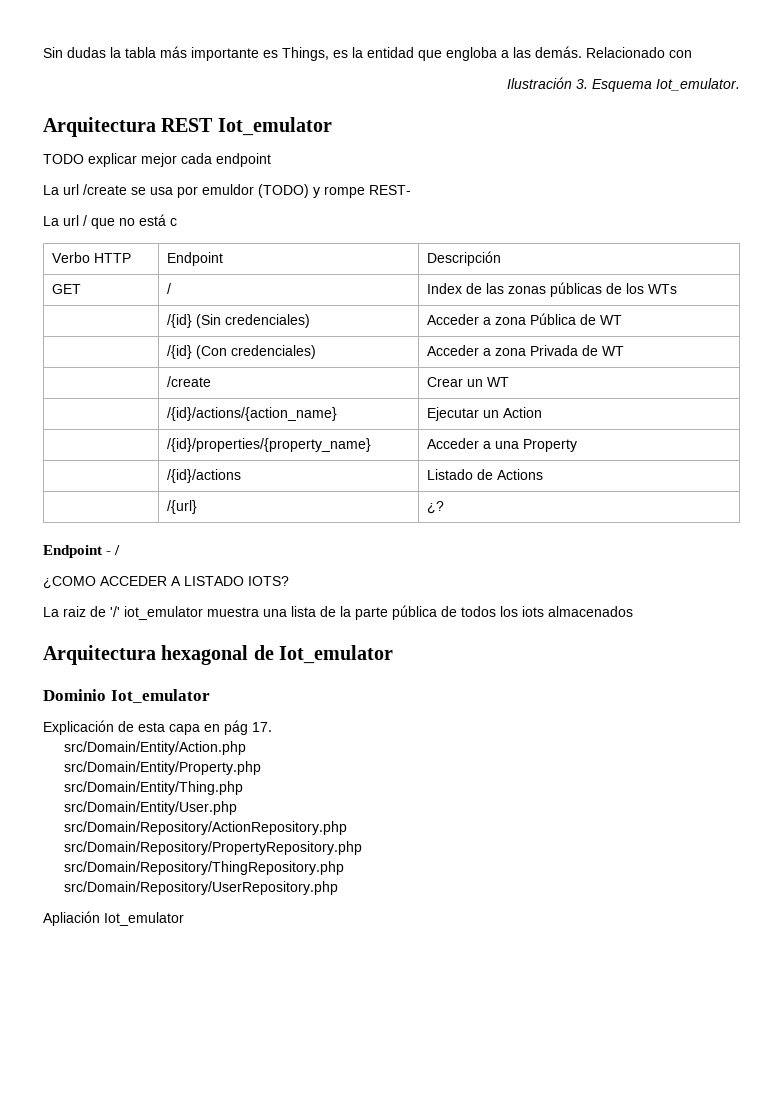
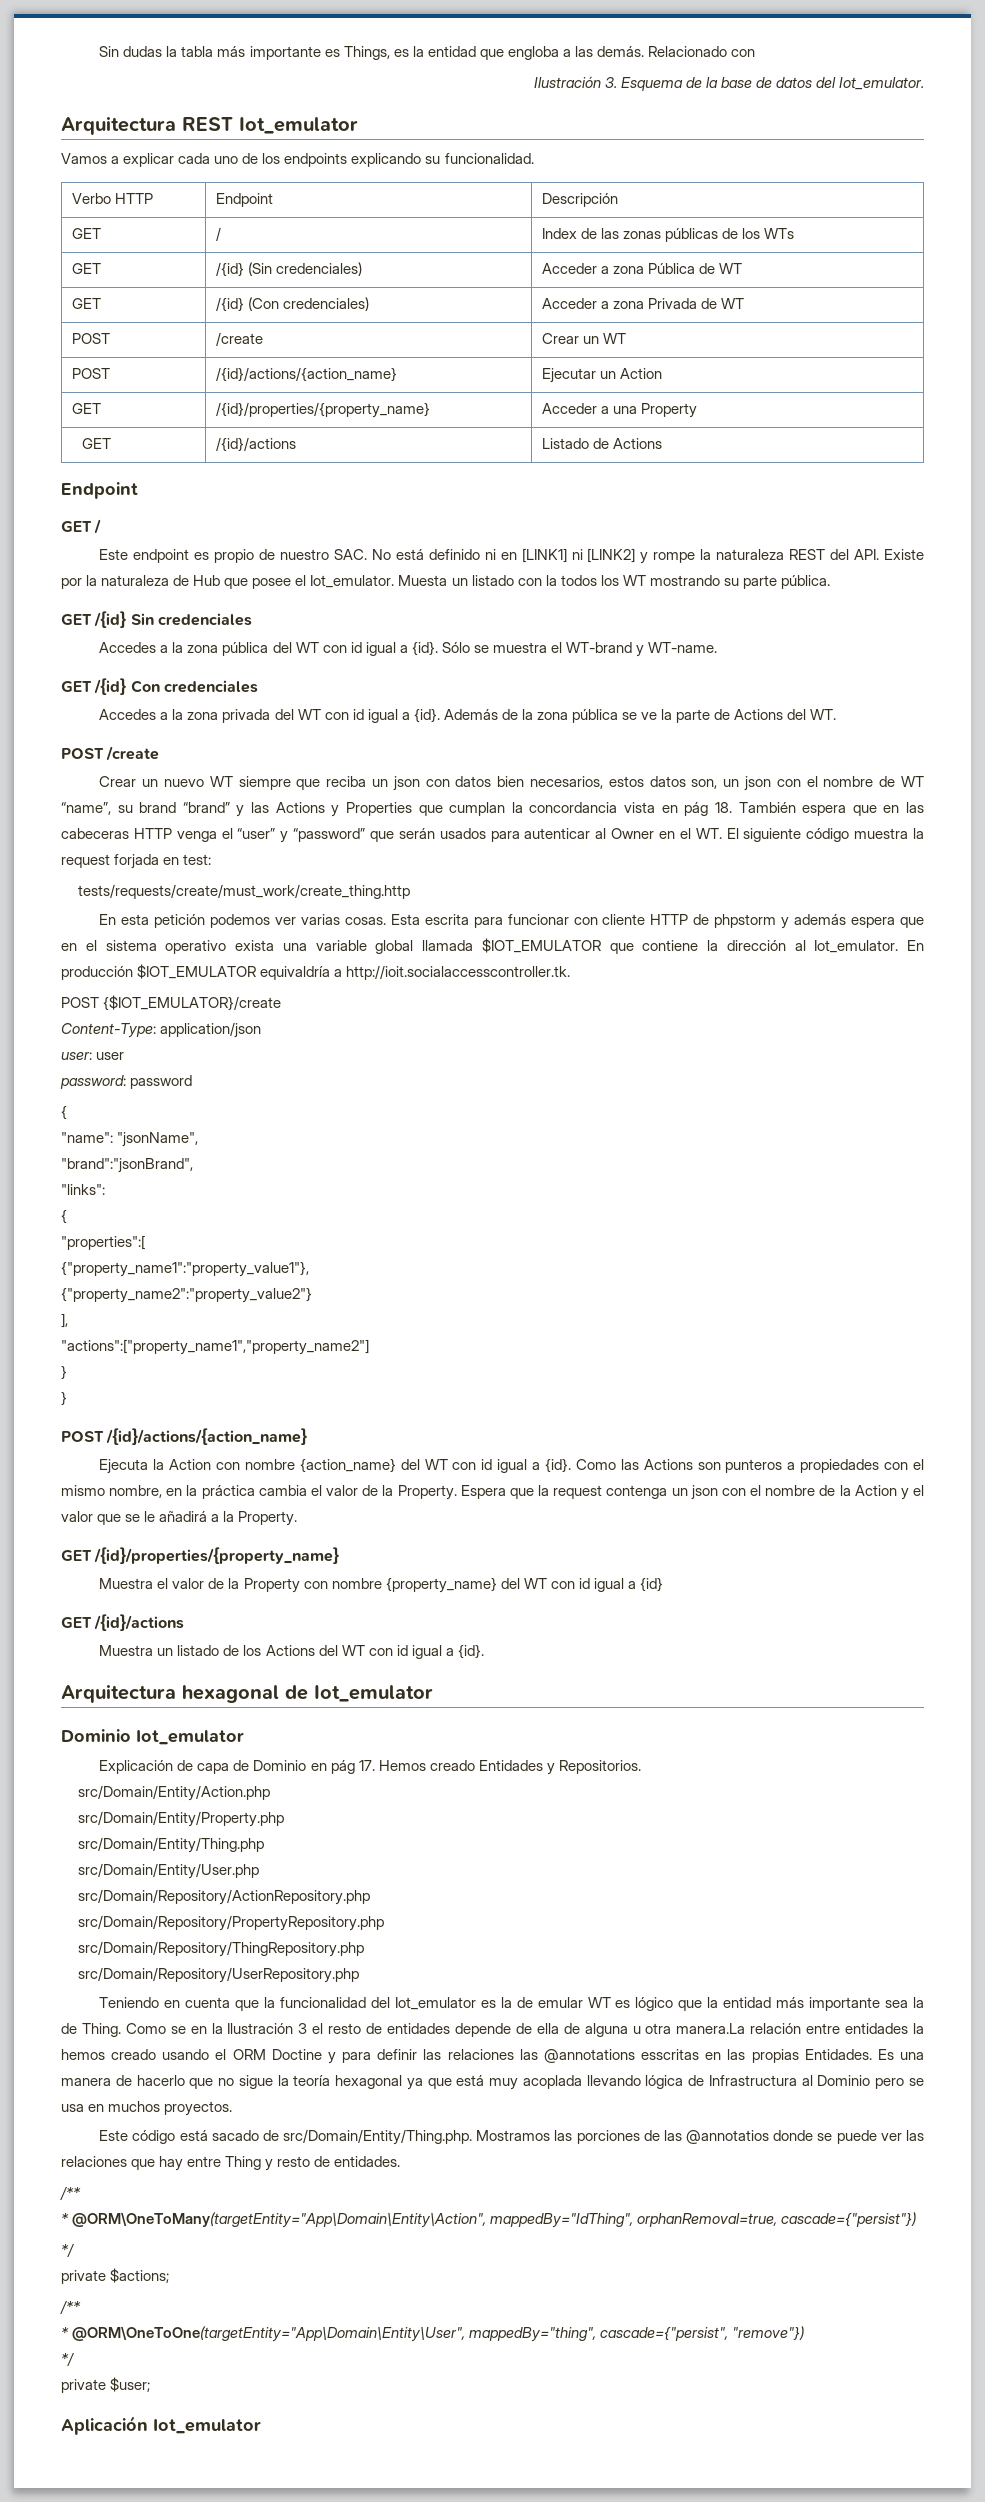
- Ilustración 3. Esquema Iot_emulator.
+ Ilustración 3. Esquema de la base de datos del Iot_emulator.
  Arquitectura REST Iot_emulator
- TODO explicar mejor cada endpoint
- La url /create se usa por emuldor (TODO) y rompe REST-
- La url / que no está c
+ Vamos a explicar cada uno de los endpoints explicando su funcionalidad.
- | /{id} (Sin credenciales) | Acceder a zona Pública de WT
+ GET | /{id} (Sin credenciales) | Acceder a zona Pública de WT
- | /{id} (Con credenciales) | Acceder a zona Privada de WT
+ GET | /{id} (Con credenciales) | Acceder a zona Privada de WT
- | /create | Crear un WT
+ POST | /create | Crear un WT
- | /{id}/actions/{action_name} | Ejecutar un Action
+ POST | /{id}/actions/{action_name} | Ejecutar un Action
- | /{id}/properties/{property_name} | Acceder a una Property
+ GET | /{id}/properties/{property_name} | Acceder a una Property
- | /{id}/actions | Listado de Actions
- | /{url} | ¿?
- Endpoint - /
+ GET | /{id}/actions | Listado de Actions
+ Endpoint
+ GET /
- ¿COMO ACCEDER A LISTADO IOTS?
- La raiz de '/' iot_emulator muestra una lista de la parte pública de todos los iots almacenados
+ Este endpoint es propio de nuestro SAC. No está definido ni en [LINK1] ni [LINK2] y rompe la naturaleza REST del API. Existe por la naturaleza de Hub que posee el Iot_emulator. Muesta un listado con la todos los WT mostrando su parte pública.
+ GET /{id} Sin credenciales
+ Accedes a la zona pública del WT con id igual a {id}. Sólo se muestra el WT-brand y WT-name.
+ GET /{id} Con credenciales
+ Accedes a la zona privada del WT con id igual a {id}. Además de la zona pública se ve la parte de Actions del WT.
+ POST /create
+ Crear un nuevo WT siempre que reciba un json con datos bien necesarios, estos datos son, un json con el nombre de WT “name”, su brand “brand” y las Actions y Properties que cumplan la concordancia vista en pág 18. También espera que en las cabeceras HTTP venga el “user” y “password” que serán usados para autenticar al Owner en el WT. El siguiente código muestra la request forjada en test:
+ tests/requests/create/must_work/create_thing.http
+ En esta petición podemos ver varias cosas. Esta escrita para funcionar con cliente HTTP de phpstorm y además espera que en el sistema operativo exista una variable global llamada $IOT_EMULATOR que contiene la dirección al Iot_emulator. En producción $IOT_EMULATOR equivaldría a http://ioit.socialaccesscontroller.tk.
+ POST {$IOT_EMULATOR}/create
+ Content-Type: application/json
+ user: user
+ password: password
+ {
+ "name": "jsonName",
+ "brand":"jsonBrand",
+ "links":
+ {
+ "properties":[
+ {"property_name1":"property_value1"},
+ {"property_name2":"property_value2"}
+ ],
+ "actions":["property_name1","property_name2"]
+ }
+ }
+ POST /{id}/actions/{action_name}
+ Ejecuta la Action con nombre {action_name} del WT con id igual a {id}. Como las Actions son punteros a propiedades con el mismo nombre, en la práctica cambia el valor de la Property. Espera que la request contenga un json con el nombre de la Action y el valor que se le añadirá a la Property.
+ GET /{id}/properties/{property_name}
+ Muestra el valor de la Property con nombre {property_name} del WT con id igual a {id}
+ GET /{id}/actions
+ Muestra un listado de los Actions del WT con id igual a {id}.
- Explicación de esta capa en pág 17.
+ Explicación de capa de Dominio en pág 17. Hemos creado Entidades y Repositorios.
- Apliación Iot_emulator
+ Teniendo en cuenta que la funcionalidad del Iot_emulator es la de emular WT es lógico que la entidad más importante sea la de Thing. Como se en la Ilustración 3 el resto de entidades depende de ella de alguna u otra manera.La relación entre entidades la hemos creado usando el ORM Doctine y para definir las relaciones las @annotations esscritas en las propias Entidades. Es una manera de hacerlo que no sigue la teoría hexagonal ya que está muy acoplada llevando lógica de Infrastructura al Dominio pero se usa en muchos proyectos.
+ Este código está sacado de src/Domain/Entity/Thing.php. Mostramos las porciones de las @annotatios donde se puede ver las relaciones que hay entre Thing y resto de entidades.
+ /**
+ * @ORM\OneToMany(targetEntity="App\Domain\Entity\Action", mappedBy="IdThing", orphanRemoval=true, cascade={"persist"})
+ */
+ private $actions;
+ /**
+ * @ORM\OneToOne(targetEntity="App\Domain\Entity\User", mappedBy="thing", cascade={"persist", "remove"})
+ */
+ private $user;
+ Aplicación Iot_emulator

